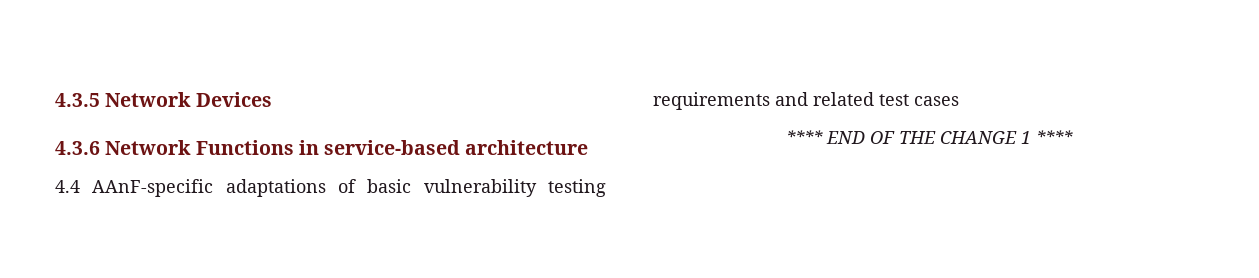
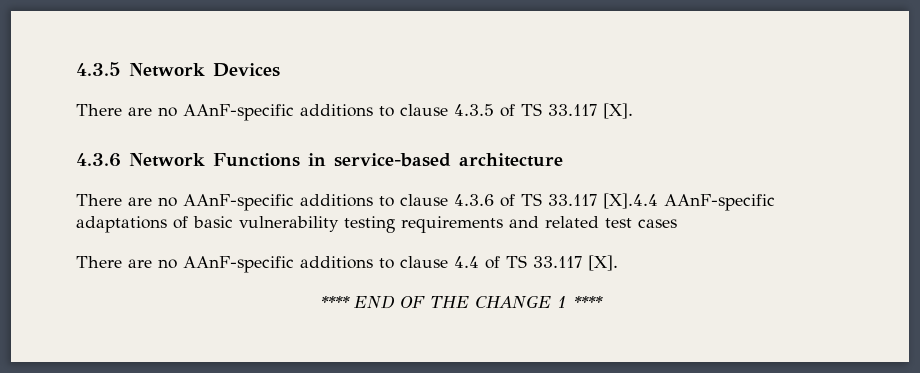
+ There are no AAnF-specific additions to clause 4.3.5 of TS 33.117 [X].
- 4.4 AAnF-specific adaptations of basic vulnerability testing requirements and related test cases
+ There are no AAnF-specific additions to clause 4.3.6 of TS 33.117 [X].4.4 AAnF-specific adaptations of basic vulnerability testing requirements and related test cases
+ There are no AAnF-specific additions to clause 4.4 of TS 33.117 [X].

